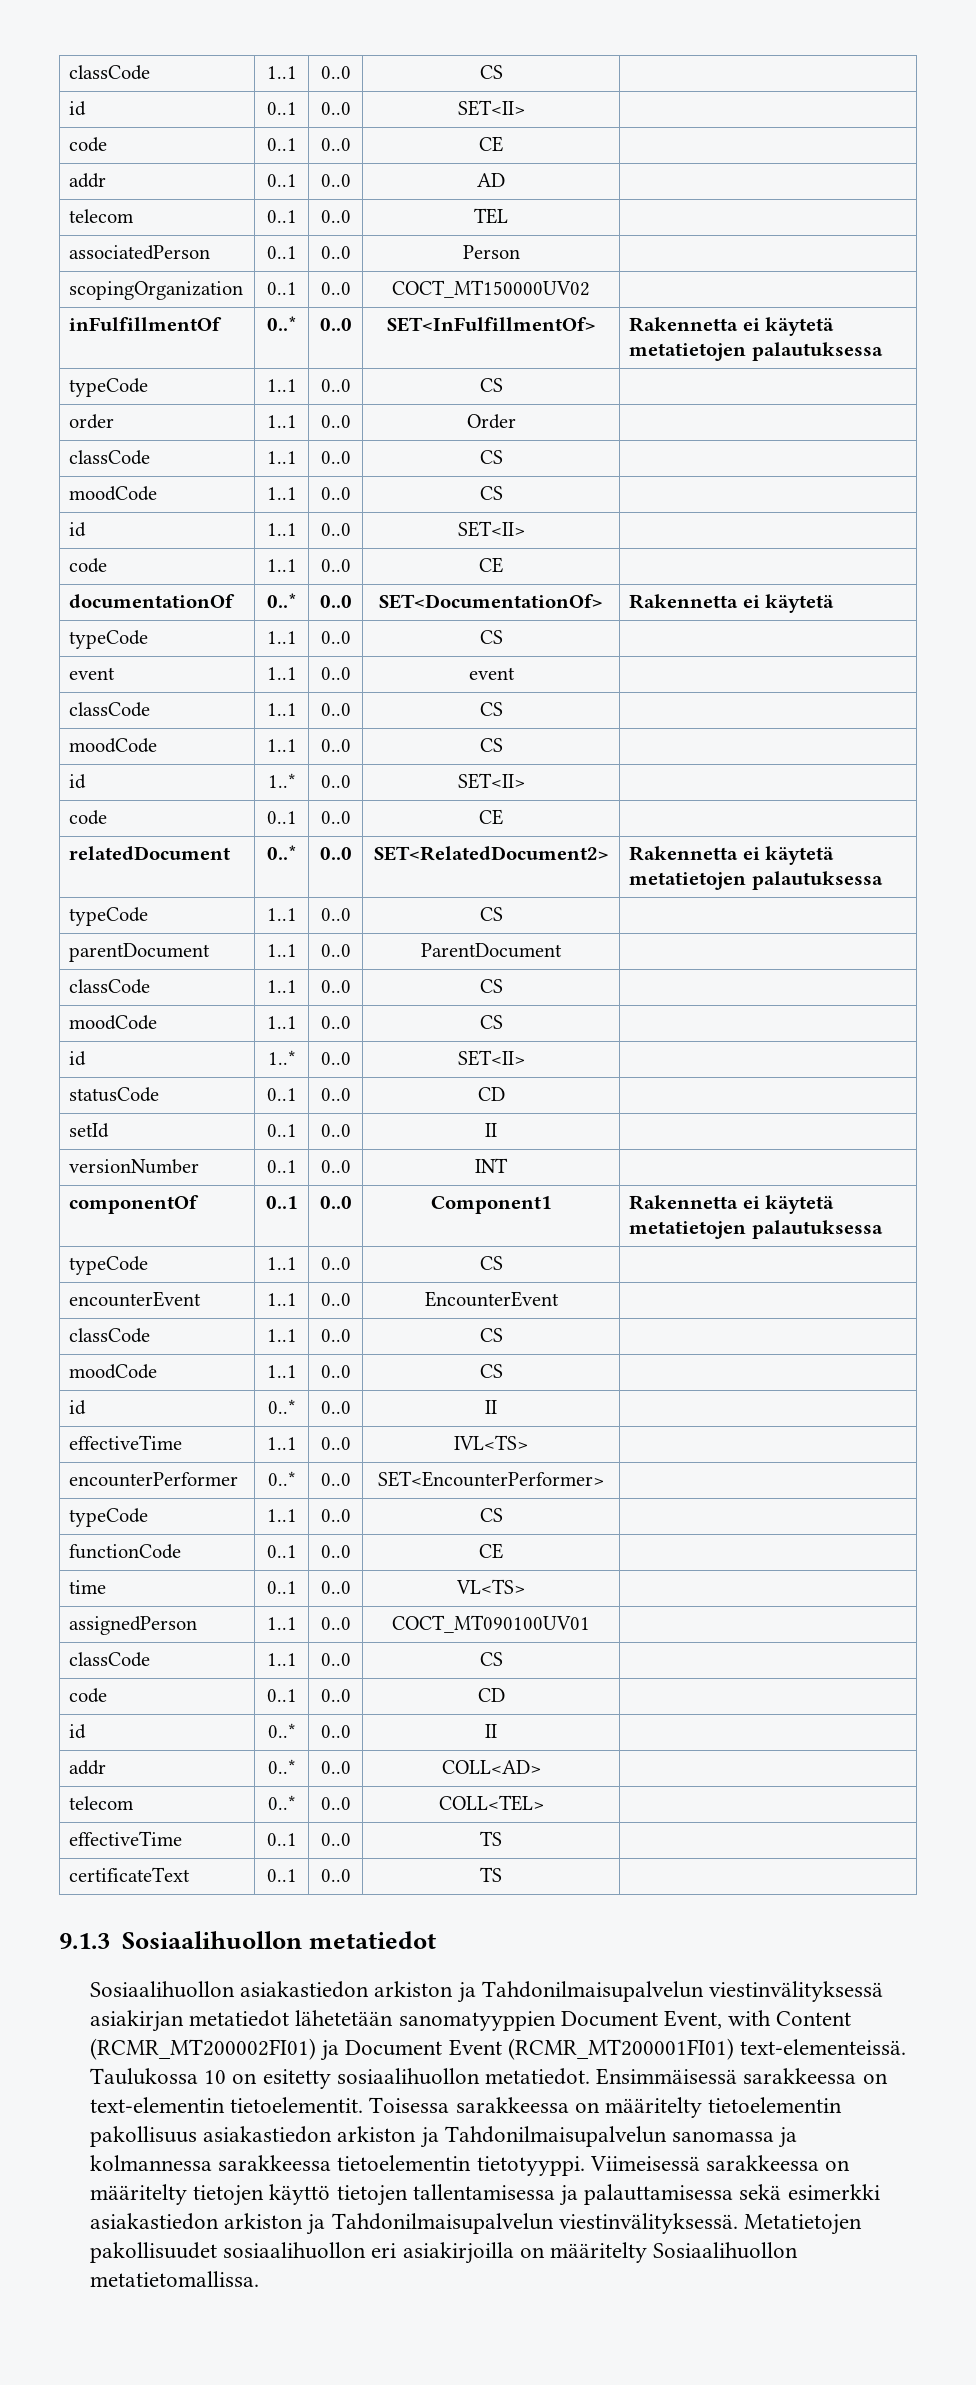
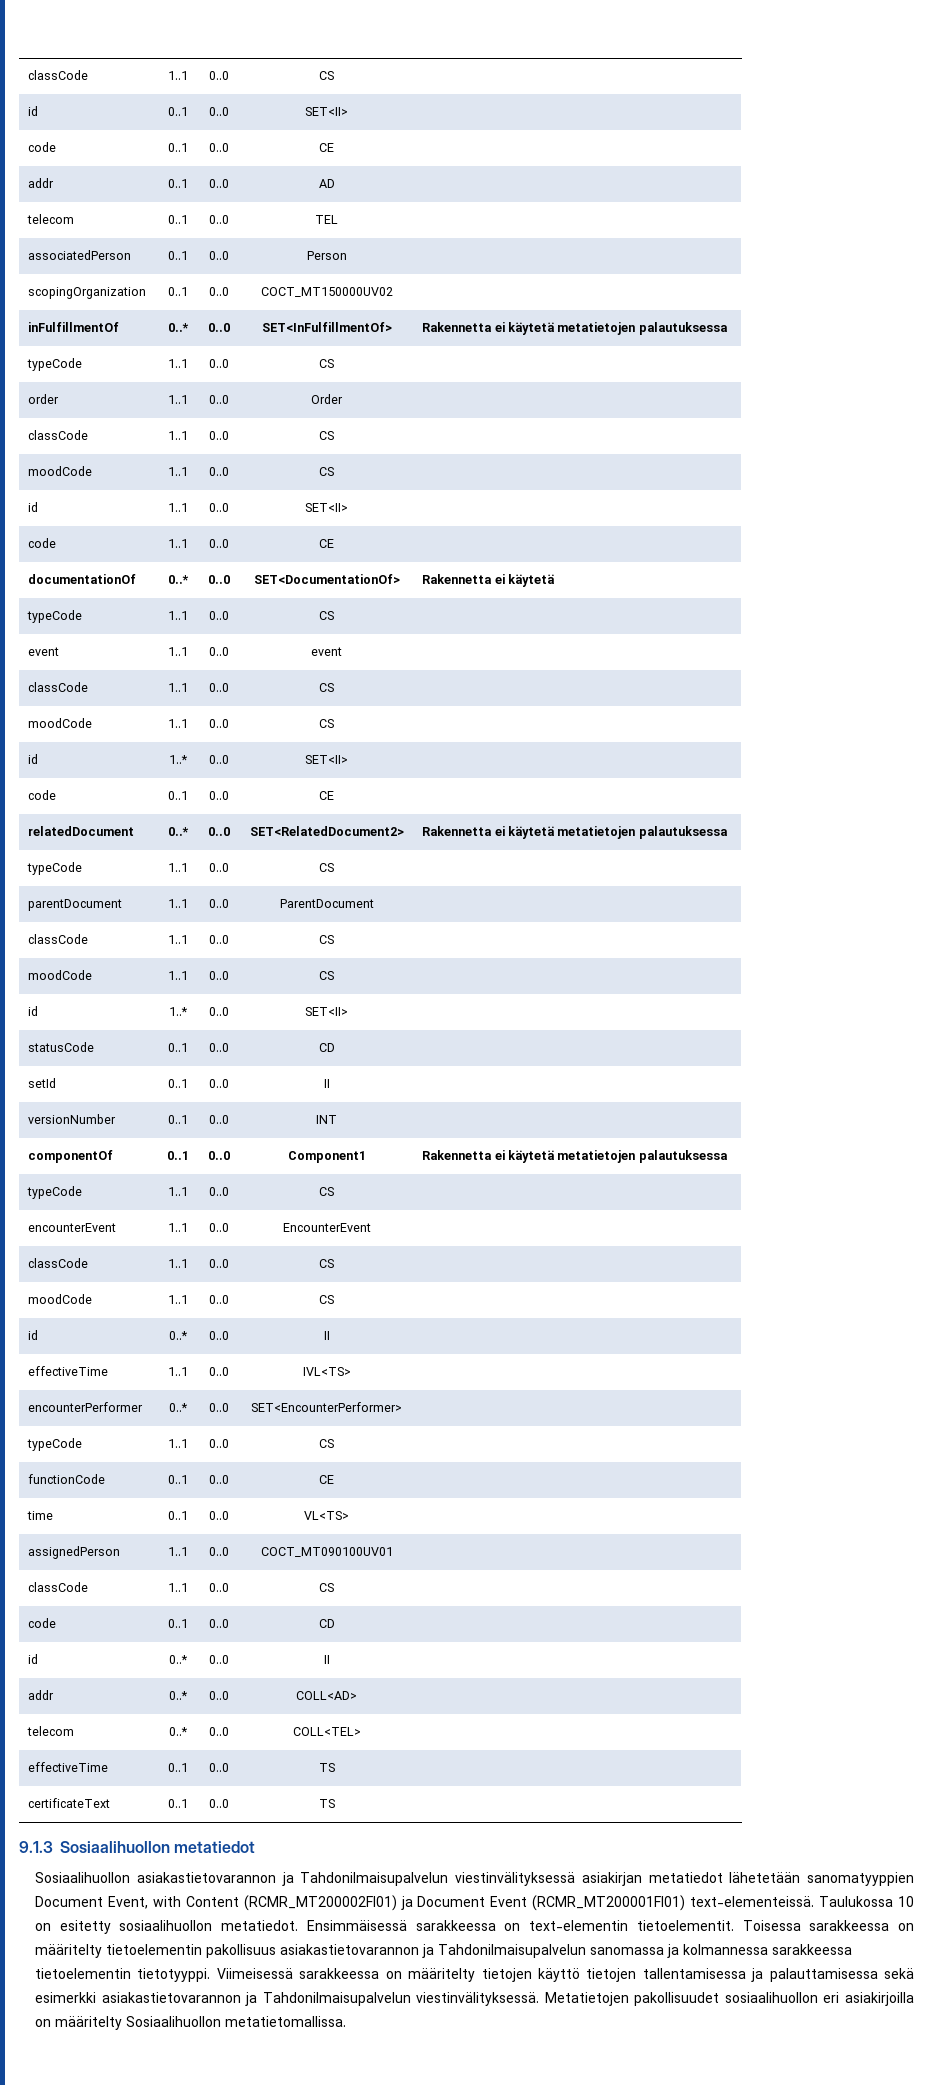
- Sosiaalihuollon asiakastiedon arkiston ja Tahdonilmaisupalvelun viestinvälityksessä asiakirjan metatiedot lähetetään sanomatyyppien Document Event, with Content (RCMR_MT200002FI01) ja Document Event (RCMR_MT200001FI01) text-elementeissä.
+ Sosiaalihuollon asiakastietovarannon ja Tahdonilmaisupalvelun viestinvälityksessä asiakirjan metatiedot lähetetään sanomatyyppien Document Event, with Content (RCMR_MT200002FI01) ja Document Event (RCMR_MT200001FI01) text-elementeissä.
- Toisessa sarakkeessa on määritelty tietoelementin pakollisuus asiakastiedon arkiston ja Tahdonilmaisupalvelun sanomassa ja kolmannessa sarakkeessa tietoelementin tietotyyppi.
+ Toisessa sarakkeessa on määritelty tietoelementin pakollisuus asiakastietovarannon ja Tahdonilmaisupalvelun sanomassa ja kolmannessa sarakkeessa tietoelementin tietotyyppi.
- Viimeisessä sarakkeessa on määritelty tietojen käyttö tietojen tallentamisessa ja palauttamisessa sekä esimerkki asiakastiedon arkiston ja Tahdonilmaisupalvelun viestinvälityksessä.
+ Viimeisessä sarakkeessa on määritelty tietojen käyttö tietojen tallentamisessa ja palauttamisessa sekä esimerkki asiakastietovarannon ja Tahdonilmaisupalvelun viestinvälityksessä.

